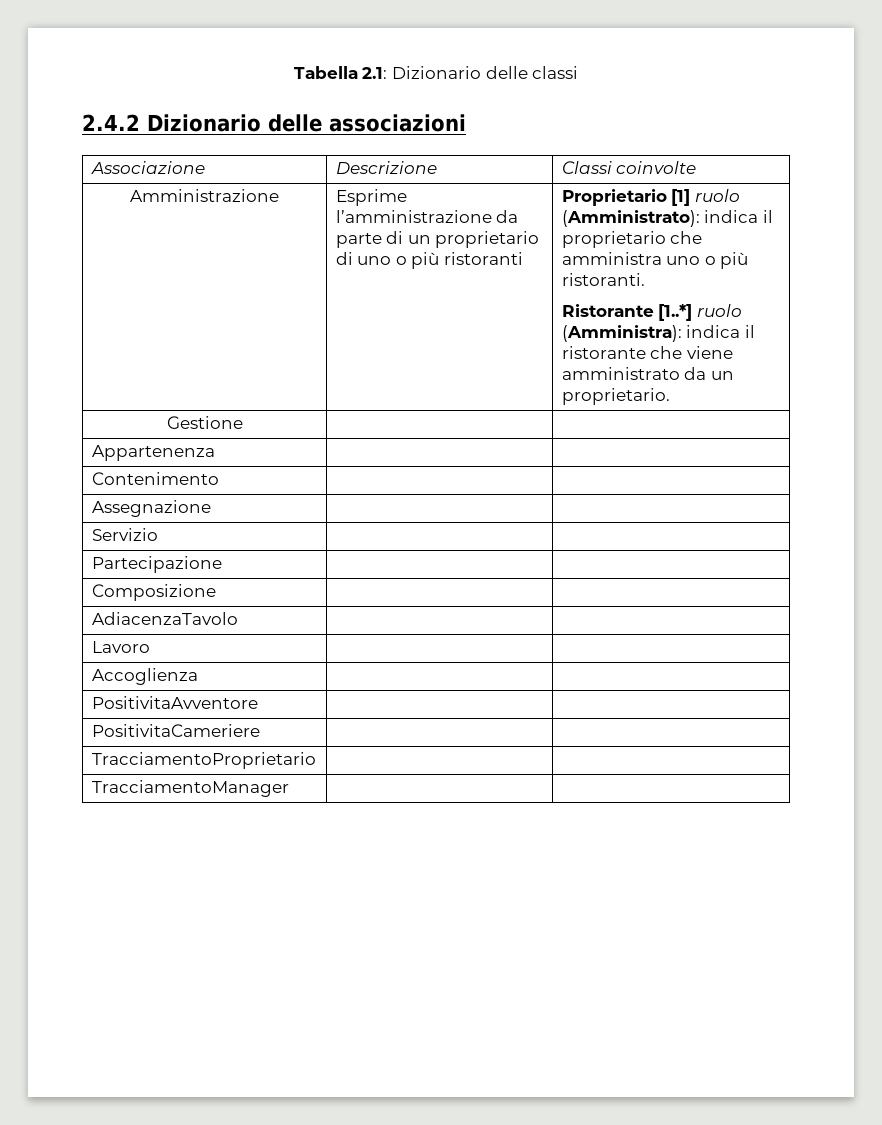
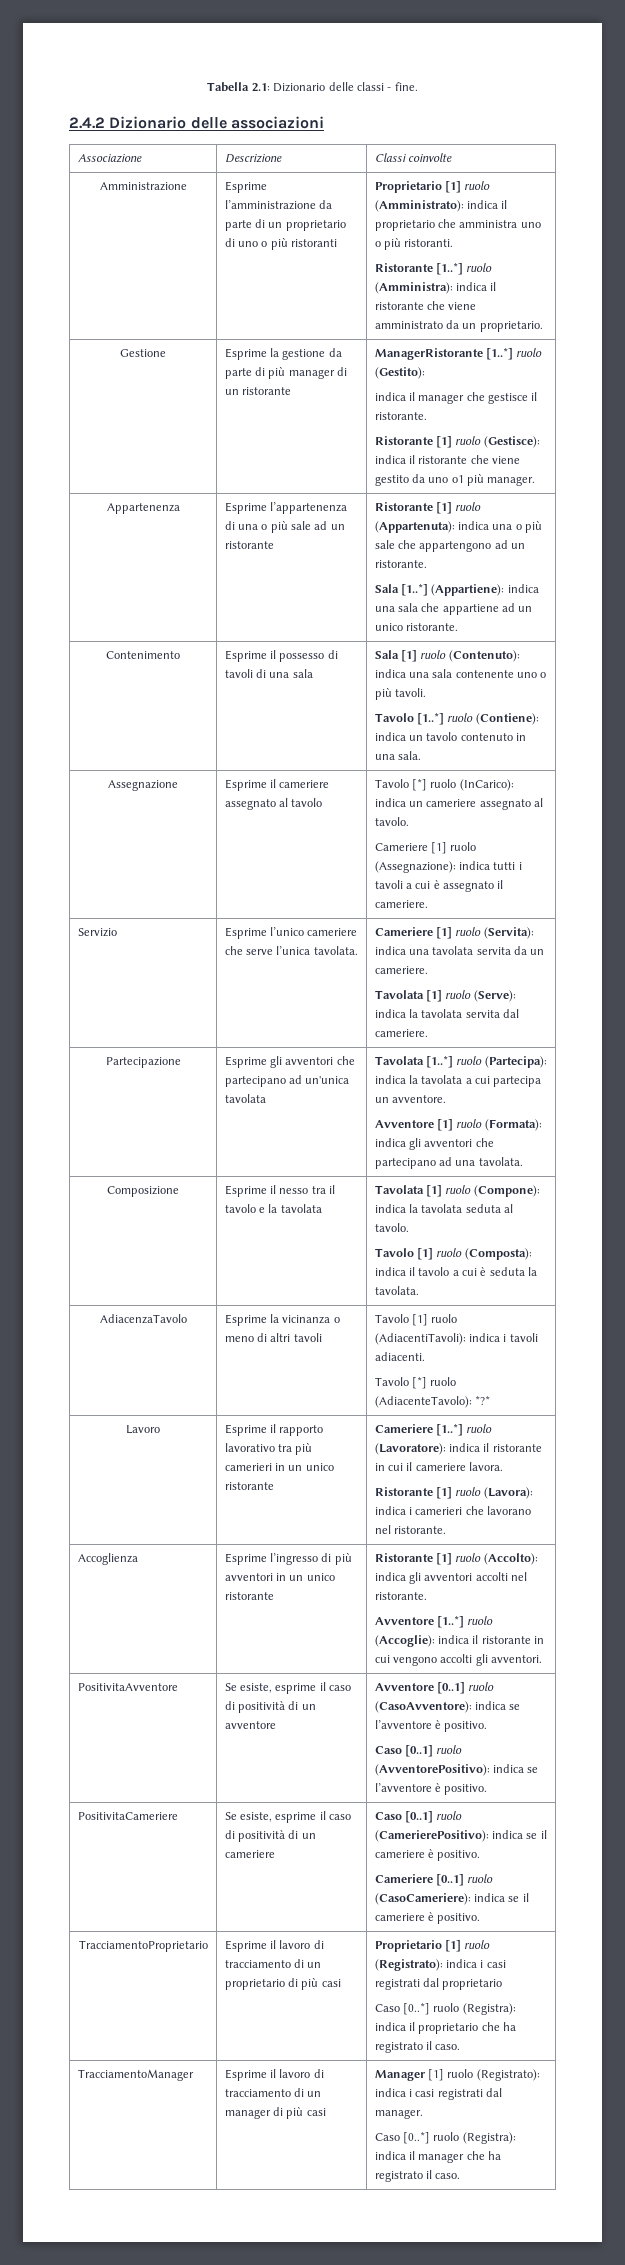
- Tabella 2.1: Dizionario delle classi
+ Tabella 2.1: Dizionario delle classi - fine.
- Gestione | |
- Appartenenza | |
- Contenimento | |
- Assegnazione | |
- Servizio | |
- Partecipazione | |
- Composizione | |
- AdiacenzaTavolo | |
- Lavoro | |
- Accoglienza | |
- PositivitaAvventore | |
- PositivitaCameriere | |
- TracciamentoProprietario | |
- TracciamentoManager | |
+ Gestione | Esprime la gestione da parte di più manager di un ristorante | ManagerRistorante [1..*] ruolo (Gestito):
+ indica il manager che gestisce il ristorante.
+ Ristorante [1] ruolo (Gestisce): indica il ristorante che viene gestito da uno o1 più manager.
+ Appartenenza | Esprime l’appartenenza di una o più sale ad un ristorante | Ristorante [1] ruolo (Appartenuta): indica una o più sale che appartengono ad un ristorante.
+ Sala [1..*] (Appartiene): indica una sala che appartiene ad un unico ristorante.
+ Contenimento | Esprime il possesso di tavoli di una sala | Sala [1] ruolo (Contenuto): indica una sala contenente uno o più tavoli.
+ Tavolo [1..*] ruolo (Contiene): indica un tavolo contenuto in una sala.
+ Assegnazione | Esprime il cameriere assegnato al tavolo | Tavolo [*] ruolo (InCarico): indica un cameriere assegnato al tavolo.
+ Cameriere [1] ruolo (Assegnazione): indica tutti i tavoli a cui è assegnato il cameriere.
+ Servizio | Esprime l’unico cameriere che serve l’unica tavolata. | Cameriere [1] ruolo (Servita): indica una tavolata servita da un cameriere.
+ Tavolata [1] ruolo (Serve): indica la tavolata servita dal cameriere.
+ Partecipazione | Esprime gli avventori che partecipano ad un'unica tavolata | Tavolata [1..*] ruolo (Partecipa): indica la tavolata a cui partecipa un avventore.
+ Avventore [1] ruolo (Formata): indica gli avventori che partecipano ad una tavolata.
+ Composizione | Esprime il nesso tra il tavolo e la tavolata | Tavolata [1] ruolo (Compone): indica la tavolata seduta al tavolo.
+ Tavolo [1] ruolo (Composta): indica il tavolo a cui è seduta la tavolata.
+ AdiacenzaTavolo | Esprime la vicinanza o meno di altri tavoli | Tavolo [1] ruolo (AdiacentiTavoli): indica i tavoli adiacenti.
+ Tavolo [*] ruolo (AdiacenteTavolo): *?*
+ Lavoro | Esprime il rapporto lavorativo tra più camerieri in un unico ristorante | Cameriere [1..*] ruolo (Lavoratore): indica il ristorante in cui il cameriere lavora.
+ Ristorante [1] ruolo (Lavora): indica i camerieri che lavorano nel ristorante.
+ Accoglienza | Esprime l’ingresso di più avventori in un unico ristorante | Ristorante [1] ruolo (Accolto): indica gli avventori accolti nel ristorante.
+ Avventore [1..*] ruolo (Accoglie): indica il ristorante in cui vengono accolti gli avventori.
+ PositivitaAvventore | Se esiste, esprime il caso di positività di un avventore | Avventore [0..1] ruolo (CasoAvventore): indica se l’avventore è positivo.
+ Caso [0..1] ruolo (AvventorePositivo): indica se l’avventore è positivo.
+ PositivitaCameriere | Se esiste, esprime il caso di positività di un cameriere | Caso [0..1] ruolo (CamerierePositivo): indica se il cameriere è positivo.
+ Cameriere [0..1] ruolo (CasoCameriere): indica se il cameriere è positivo.
+ TracciamentoProprietario | Esprime il lavoro di tracciamento di un proprietario di più casi | Proprietario [1] ruolo (Registrato): indica i casi registrati dal proprietario
+ Caso [0..*] ruolo (Registra): indica il proprietario che ha registrato il caso.
+ TracciamentoManager | Esprime il lavoro di tracciamento di un manager di più casi | Manager [1] ruolo (Registrato): indica i casi registrati dal manager.
+ Caso [0..*] ruolo (Registra): indica il manager che ha registrato il caso.

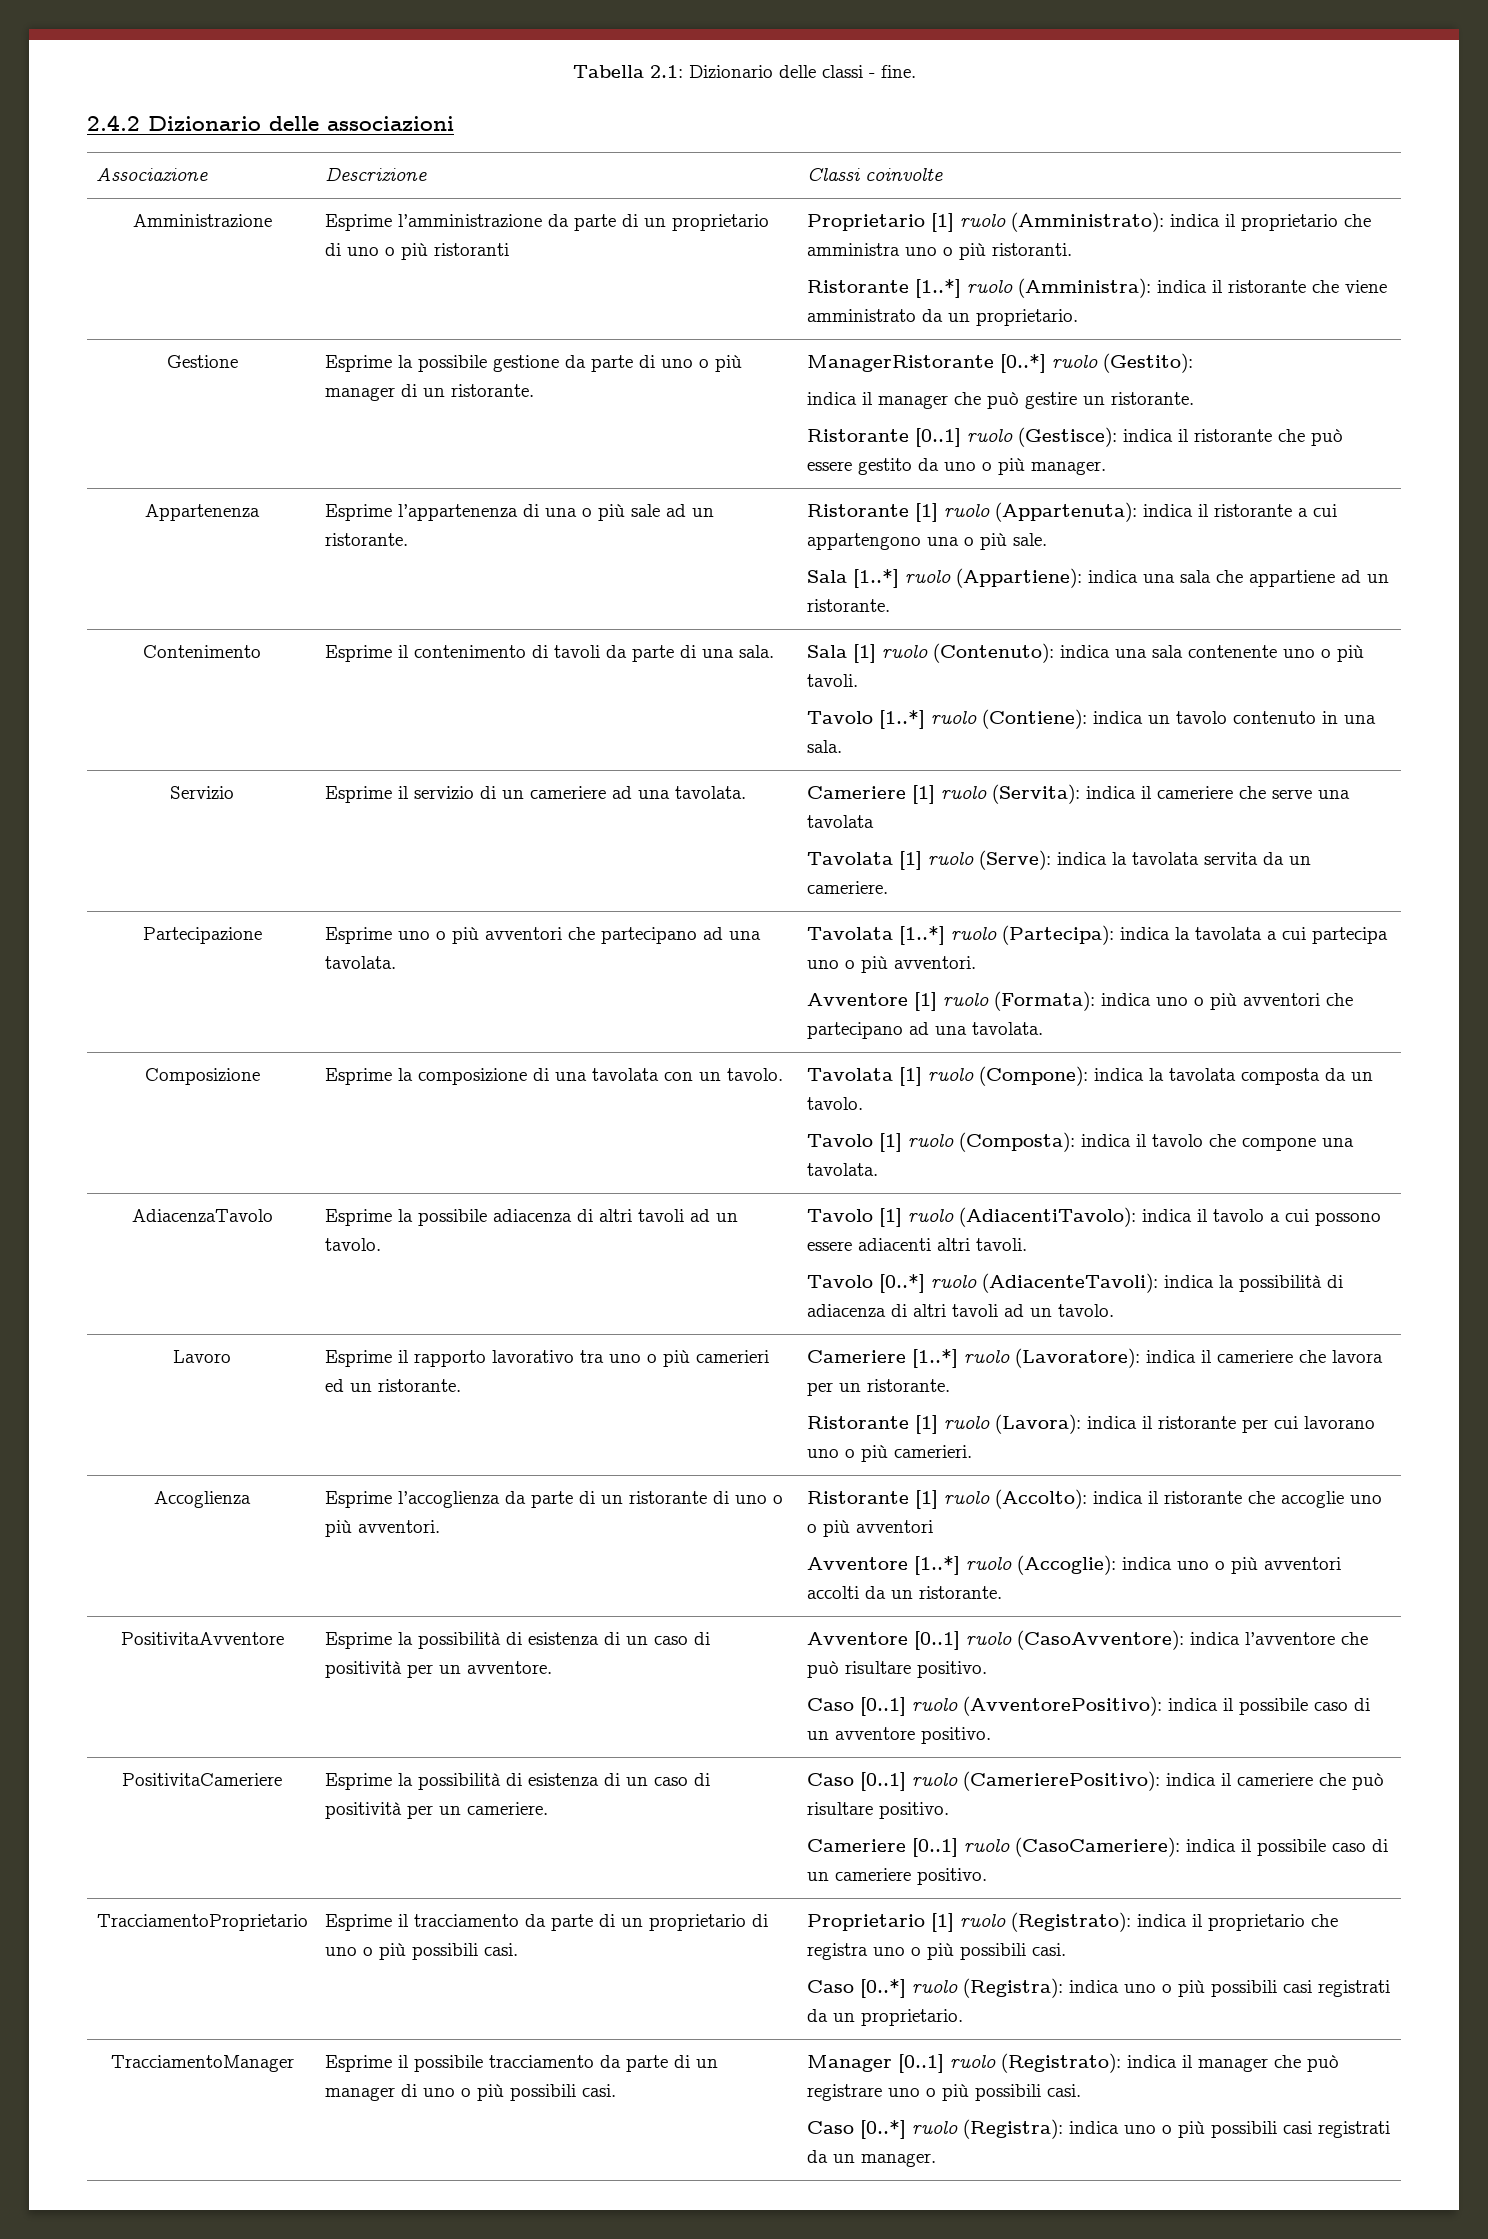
- Esprime la gestione da parte di più manager di un ristorante
+ Esprime la possibile gestione da parte di uno o più manager di un ristorante.
- ManagerRistorante [1..*] ruolo (Gestito):
+ ManagerRistorante [0..*] ruolo (Gestito):
- indica il manager che gestisce il ristorante.
- Ristorante [1] ruolo (Gestisce): indica il ristorante che viene gestito da uno o1 più manager.
+ indica il manager che può gestire un ristorante.
+ Ristorante [0..1] ruolo (Gestisce): indica il ristorante che può essere gestito da uno o più manager.
- Appartenenza | Esprime l’appartenenza di una o più sale ad un ristorante | Ristorante [1] ruolo (Appartenuta): indica una o più sale che appartengono ad un ristorante.
- Sala [1..*] (Appartiene): indica una sala che appartiene ad un unico ristorante.
+ Appartenenza | Esprime l’appartenenza di una o più sale ad un ristorante. | Ristorante [1] ruolo (Appartenuta): indica il ristorante a cui appartengono una o più sale.
+ Sala [1..*] ruolo (Appartiene): indica una sala che appartiene ad un ristorante.
- Contenimento | Esprime il possesso di tavoli di una sala | Sala [1] ruolo (Contenuto): indica una sala contenente uno o più tavoli.
+ Contenimento | Esprime il contenimento di tavoli da parte di una sala. | Sala [1] ruolo (Contenuto): indica una sala contenente uno o più tavoli.
- Assegnazione | Esprime il cameriere assegnato al tavolo | Tavolo [*] ruolo (InCarico): indica un cameriere assegnato al tavolo.
- Cameriere [1] ruolo (Assegnazione): indica tutti i tavoli a cui è assegnato il cameriere.
- Servizio | Esprime l’unico cameriere che serve l’unica tavolata. | Cameriere [1] ruolo (Servita): indica una tavolata servita da un cameriere.
- Tavolata [1] ruolo (Serve): indica la tavolata servita dal cameriere.
+ Servizio | Esprime il servizio di un cameriere ad una tavolata. | Cameriere [1] ruolo (Servita): indica il cameriere che serve una tavolata
+ Tavolata [1] ruolo (Serve): indica la tavolata servita da un cameriere.
- Partecipazione | Esprime gli avventori che partecipano ad un'unica tavolata | Tavolata [1..*] ruolo (Partecipa): indica la tavolata a cui partecipa un avventore.
- Avventore [1] ruolo (Formata): indica gli avventori che partecipano ad una tavolata.
+ Partecipazione | Esprime uno o più avventori che partecipano ad una tavolata. | Tavolata [1..*] ruolo (Partecipa): indica la tavolata a cui partecipa uno o più avventori.
+ Avventore [1] ruolo (Formata): indica uno o più avventori che partecipano ad una tavolata.
- Composizione | Esprime il nesso tra il tavolo e la tavolata | Tavolata [1] ruolo (Compone): indica la tavolata seduta al tavolo.
- Tavolo [1] ruolo (Composta): indica il tavolo a cui è seduta la tavolata.
+ Composizione | Esprime la composizione di una tavolata con un tavolo. | Tavolata [1] ruolo (Compone): indica la tavolata composta da un tavolo.
+ Tavolo [1] ruolo (Composta): indica il tavolo che compone una tavolata.
- AdiacenzaTavolo | Esprime la vicinanza o meno di altri tavoli | Tavolo [1] ruolo (AdiacentiTavoli): indica i tavoli adiacenti.
- Tavolo [*] ruolo (AdiacenteTavolo): *?*
+ AdiacenzaTavolo | Esprime la possibile adiacenza di altri tavoli ad un tavolo. | Tavolo [1] ruolo (AdiacentiTavolo): indica il tavolo a cui possono essere adiacenti altri tavoli.
+ Tavolo [0..*] ruolo (AdiacenteTavoli): indica la possibilità di adiacenza di altri tavoli ad un tavolo.
- Lavoro | Esprime il rapporto lavorativo tra più camerieri in un unico ristorante | Cameriere [1..*] ruolo (Lavoratore): indica il ristorante in cui il cameriere lavora.
- Ristorante [1] ruolo (Lavora): indica i camerieri che lavorano nel ristorante.
- Accoglienza | Esprime l’ingresso di più avventori in un unico ristorante | Ristorante [1] ruolo (Accolto): indica gli avventori accolti nel ristorante.
- Avventore [1..*] ruolo (Accoglie): indica il ristorante in cui vengono accolti gli avventori.
- PositivitaAvventore | Se esiste, esprime il caso di positività di un avventore | Avventore [0..1] ruolo (CasoAvventore): indica se l’avventore è positivo.
- Caso [0..1] ruolo (AvventorePositivo): indica se l’avventore è positivo.
- PositivitaCameriere | Se esiste, esprime il caso di positività di un cameriere | Caso [0..1] ruolo (CamerierePositivo): indica se il cameriere è positivo.
- Cameriere [0..1] ruolo (CasoCameriere): indica se il cameriere è positivo.
+ Lavoro | Esprime il rapporto lavorativo tra uno o più camerieri ed un ristorante. | Cameriere [1..*] ruolo (Lavoratore): indica il cameriere che lavora per un ristorante.
+ Ristorante [1] ruolo (Lavora): indica il ristorante per cui lavorano uno o più camerieri.
+ Accoglienza | Esprime l’accoglienza da parte di un ristorante di uno o più avventori. | Ristorante [1] ruolo (Accolto): indica il ristorante che accoglie uno o più avventori
+ Avventore [1..*] ruolo (Accoglie): indica uno o più avventori accolti da un ristorante.
+ PositivitaAvventore | Esprime la possibilità di esistenza di un caso di positività per un avventore. | Avventore [0..1] ruolo (CasoAvventore): indica l’avventore che può risultare positivo.
+ Caso [0..1] ruolo (AvventorePositivo): indica il possibile caso di un avventore positivo.
+ PositivitaCameriere | Esprime la possibilità di esistenza di un caso di positività per un cameriere. | Caso [0..1] ruolo (CamerierePositivo): indica il cameriere che può risultare positivo.
+ Cameriere [0..1] ruolo (CasoCameriere): indica il possibile caso di un cameriere positivo.
- Esprime il lavoro di tracciamento di un proprietario di più casi
+ Esprime il tracciamento da parte di un proprietario di uno o più possibili casi.
- Proprietario [1] ruolo (Registrato): indica i casi registrati dal proprietario
- Caso [0..*] ruolo (Registra): indica il proprietario che ha registrato il caso.
- TracciamentoManager | Esprime il lavoro di tracciamento di un manager di più casi | Manager [1] ruolo (Registrato): indica i casi registrati dal manager.
- Caso [0..*] ruolo (Registra): indica il manager che ha registrato il caso.
+ Proprietario [1] ruolo (Registrato): indica il proprietario che registra uno o più possibili casi.
+ Caso [0..*] ruolo (Registra): indica uno o più possibili casi registrati da un proprietario.
+ TracciamentoManager | Esprime il possibile tracciamento da parte di un manager di uno o più possibili casi. | Manager [0..1] ruolo (Registrato): indica il manager che può registrare uno o più possibili casi.
+ Caso [0..*] ruolo (Registra): indica uno o più possibili casi registrati da un manager.

